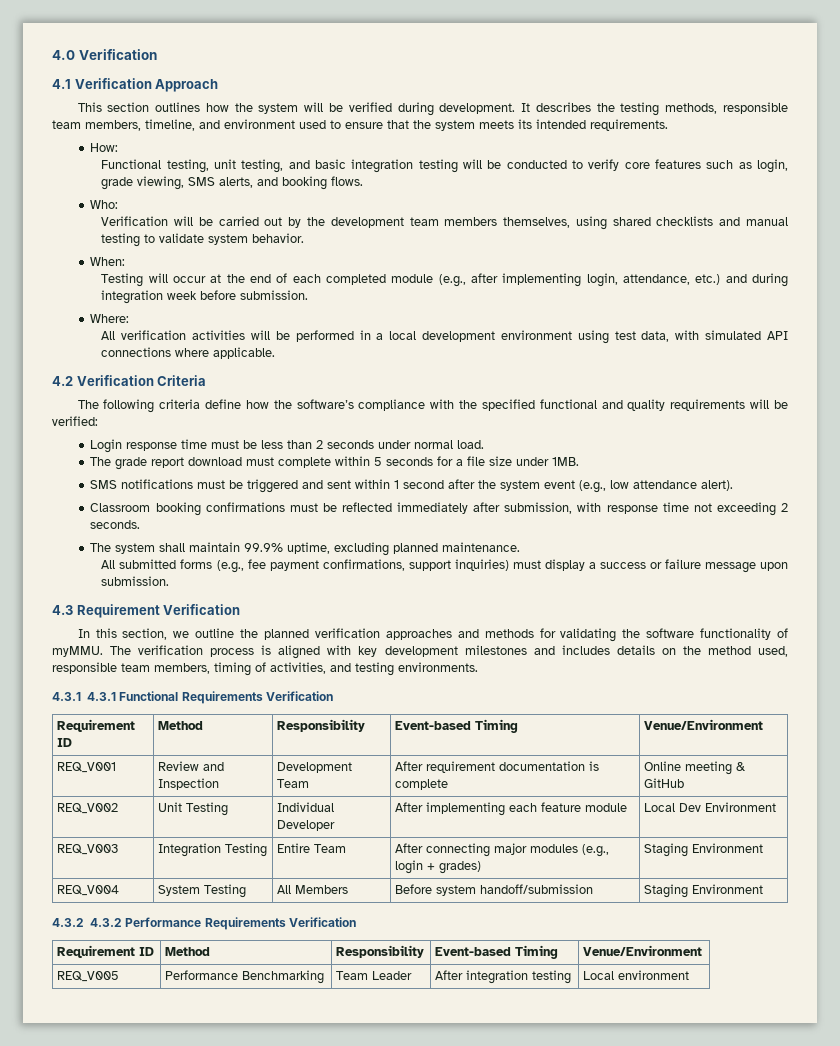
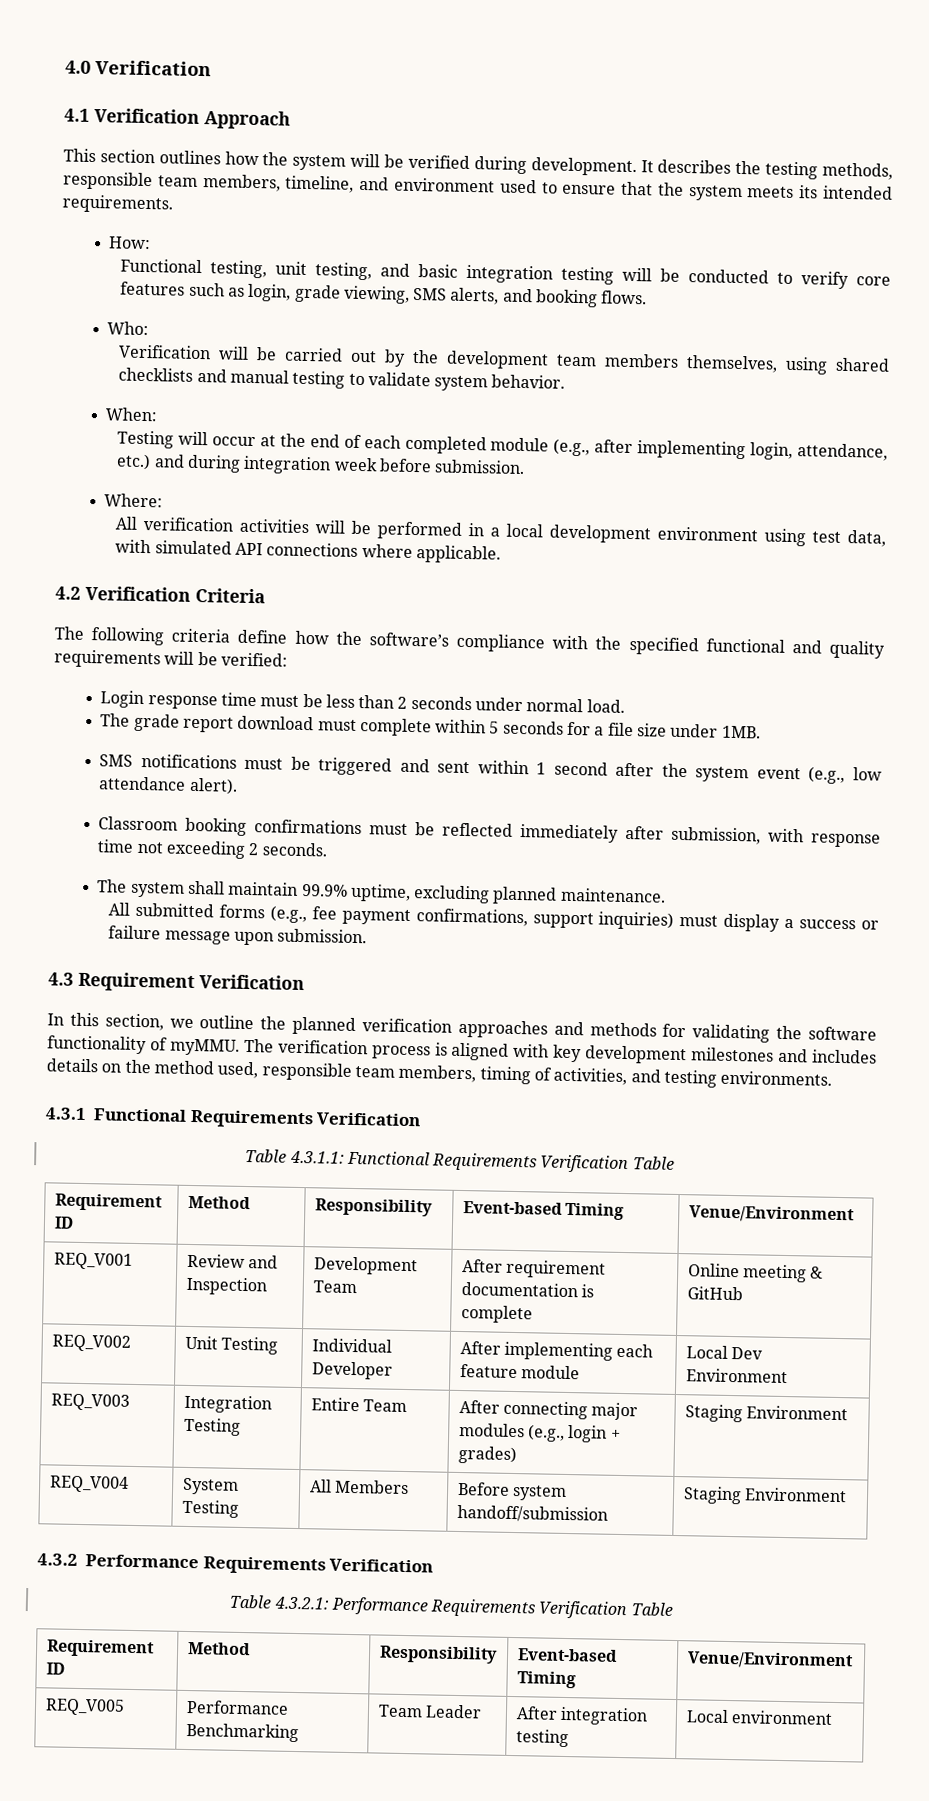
- 4.3.1 4.3.1 Functional Requirements Verification
+ 4.3.1 Functional Requirements Verification
+ Table 4.3.1.1: Functional Requirements Verification Table
- 4.3.2 4.3.2 Performance Requirements Verification
+ 4.3.2 Performance Requirements Verification
+ Table 4.3.2.1: Performance Requirements Verification Table

